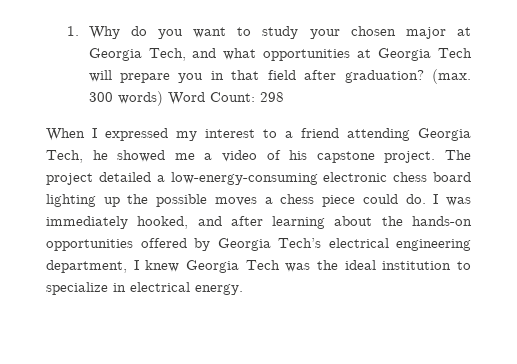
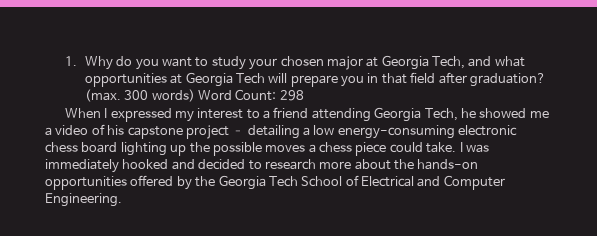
- When I expressed my interest to a friend attending Georgia Tech, he showed me a video of his capstone project. The project detailed a low-energy-consuming electronic chess board lighting up the possible moves a chess piece could do.
+ When I expressed my interest to a friend attending Georgia Tech, he showed me a video of his capstone project – detailing a low energy-consuming electronic chess board lighting up the possible moves a chess piece could take.
- I was immediately hooked, and after learning about the hands-on opportunities offered by Georgia Tech’s electrical engineering department, I knew Georgia Tech was the ideal institution to specialize in electrical energy.
+ I was immediately hooked and decided to research more about the hands-on opportunities offered by the Georgia Tech School of Electrical and Computer Engineering.

